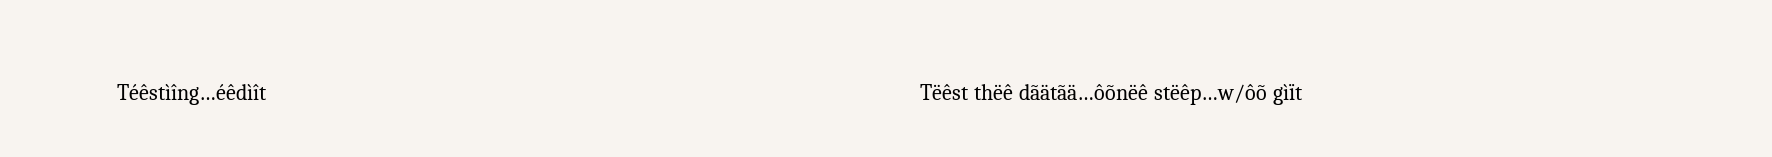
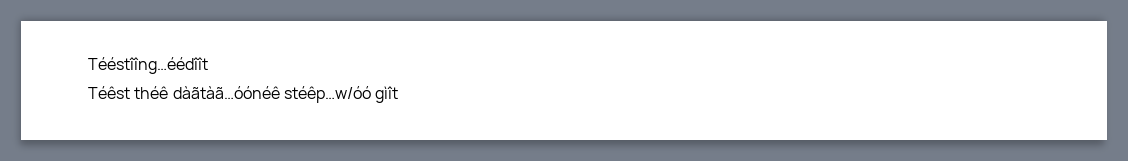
- Téêstìîng…éêdìît
- Tëêst thëê dãätãä…ôõnëê stëêp…w/ôõ gìït
+ Tééstîîng…éédîît
+ Téêst théê dàãtàã…óónéê stéêp…w/óó gìît

